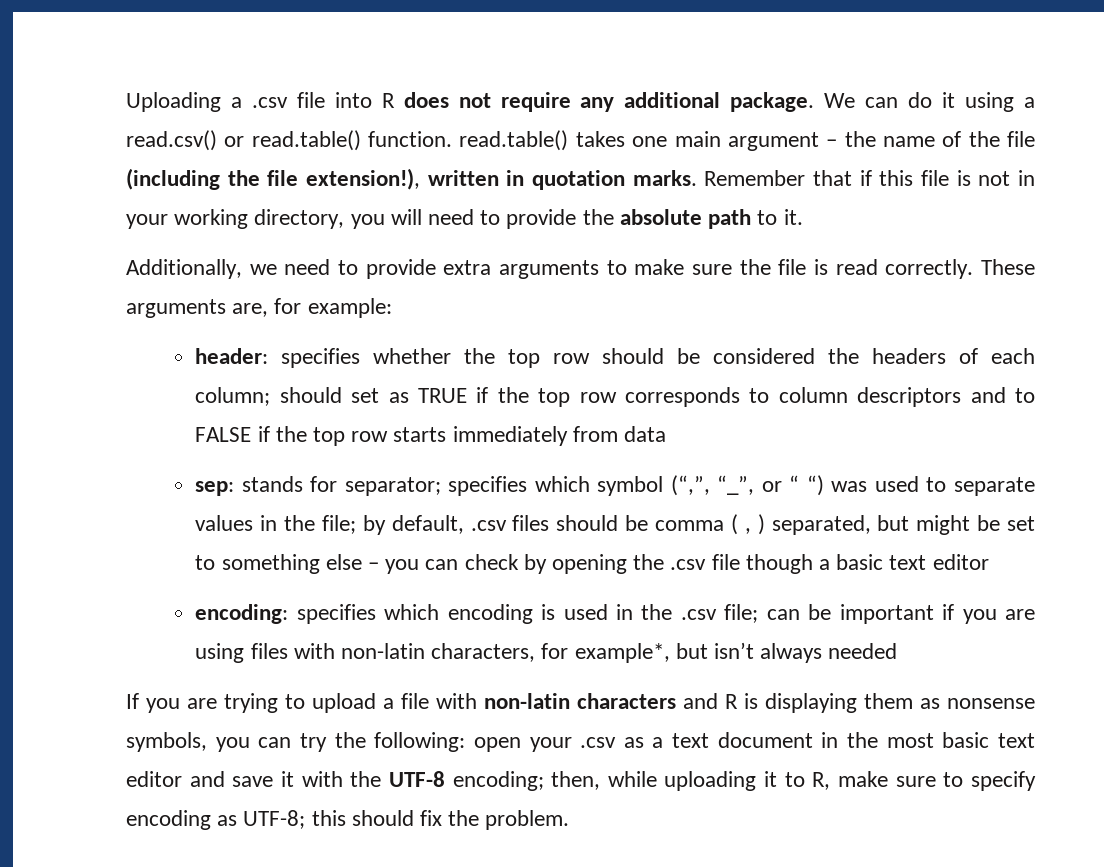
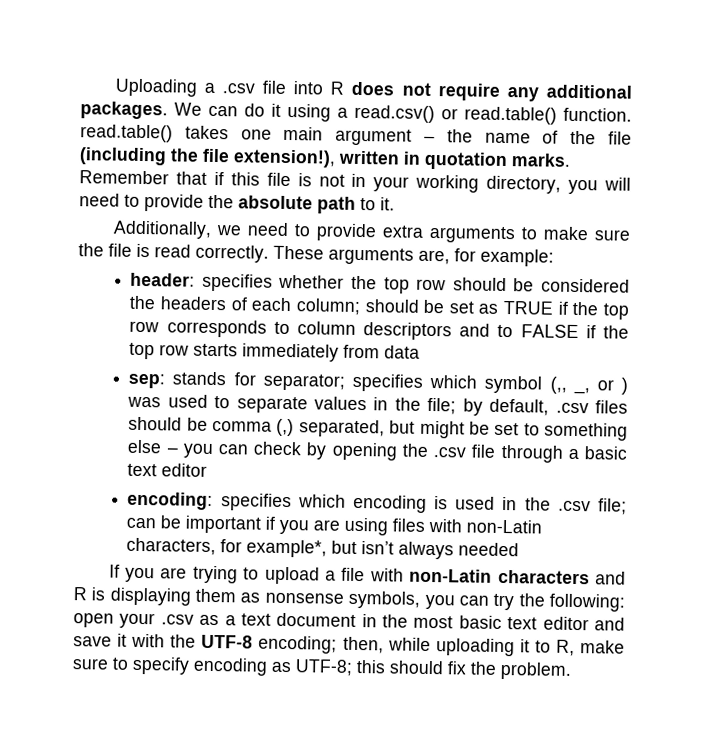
- Uploading a .csv file into R does not require any additional package.
+ Uploading a .csv file into R does not require any additional packages.
- header: specifies whether the top row should be considered the headers of each column; should set as TRUE if the top row corresponds to column descriptors and to FALSE if the top row starts immediately from data
+ header: specifies whether the top row should be considered the headers of each column; should be set as TRUE if the top row corresponds to column descriptors and to FALSE if the top row starts immediately from data
- sep: stands for separator; specifies which symbol (“,”, “_”, or “ “) was used to separate values in the file; by default, .csv files should be comma ( , ) separated, but might be set to something else – you can check by opening the .csv file though a basic text editor
+ sep: stands for separator; specifies which symbol (,, _, or ) was used to separate values in the file; by default, .csv files should be comma (,) separated, but might be set to something else – you can check by opening the .csv file through a basic text editor
- encoding: specifies which encoding is used in the .csv file; can be important if you are using files with non-latin characters, for example*, but isn’t always needed
+ encoding: specifies which encoding is used in the .csv file; can be important if you are using files with non-Latin characters, for example*, but isn’t always needed
- If you are trying to upload a file with non-latin characters and R is displaying them as nonsense symbols, you can try the following:
+ If you are trying to upload a file with non-Latin characters and R is displaying them as nonsense symbols, you can try the following:

